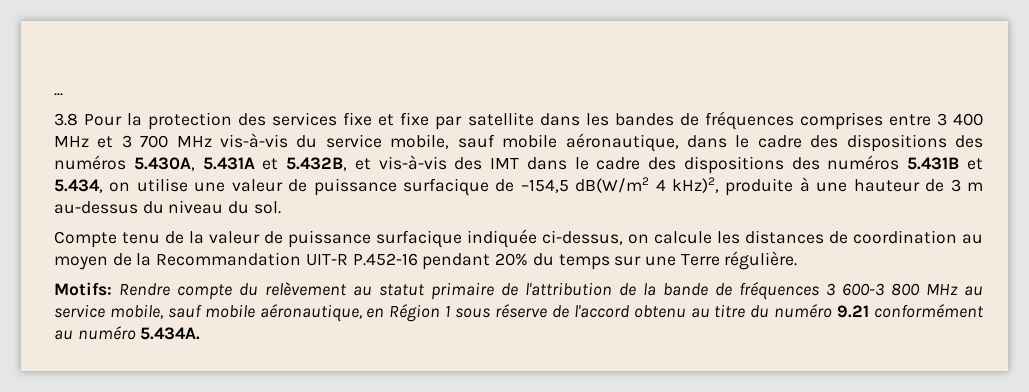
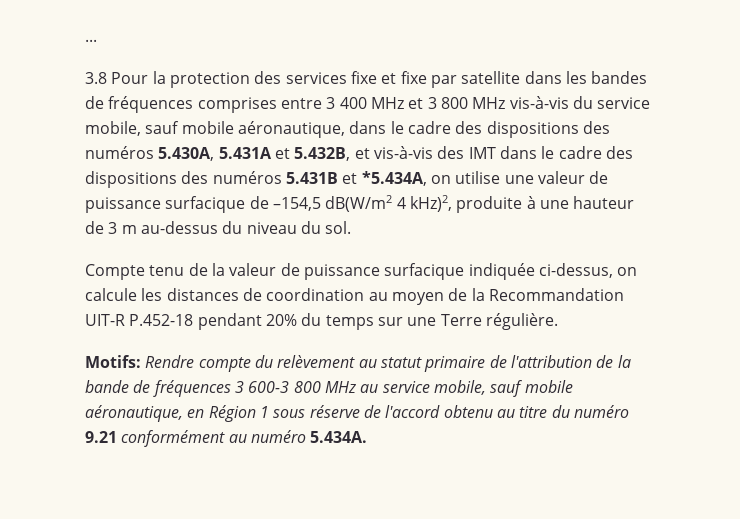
- 3.8 Pour la protection des services fixe et fixe par satellite dans les bandes de fréquences comprises entre 3 400 MHz et 3 700 MHz vis-à-vis du service mobile, sauf mobile aéronautique, dans le cadre des dispositions des numéros 5.430A, 5.431A et 5.432B, et vis-à-vis des IMT dans le cadre des dispositions des numéros 5.431B et 5.434, on utilise une valeur de puissance surfacique de –154,5 dB(W/m2 4 kHz)2, produite à une hauteur de 3 m au-dessus du niveau du sol.
+ 3.8 Pour la protection des services fixe et fixe par satellite dans les bandes de fréquences comprises entre 3 400 MHz et 3 800 MHz vis-à-vis du service mobile, sauf mobile aéronautique, dans le cadre des dispositions des numéros 5.430A, 5.431A et 5.432B, et vis-à-vis des IMT dans le cadre des dispositions des numéros 5.431B et *5.434A, on utilise une valeur de puissance surfacique de –154,5 dB(W/m2 4 kHz)2, produite à une hauteur de 3 m au-dessus du niveau du sol.
- Compte tenu de la valeur de puissance surfacique indiquée ci-dessus, on calcule les distances de coordination au moyen de la Recommandation UIT-R P.452-16 pendant 20% du temps sur une Terre régulière.
+ Compte tenu de la valeur de puissance surfacique indiquée ci-dessus, on calcule les distances de coordination au moyen de la Recommandation UIT-R P.452-18 pendant 20% du temps sur une Terre régulière.

